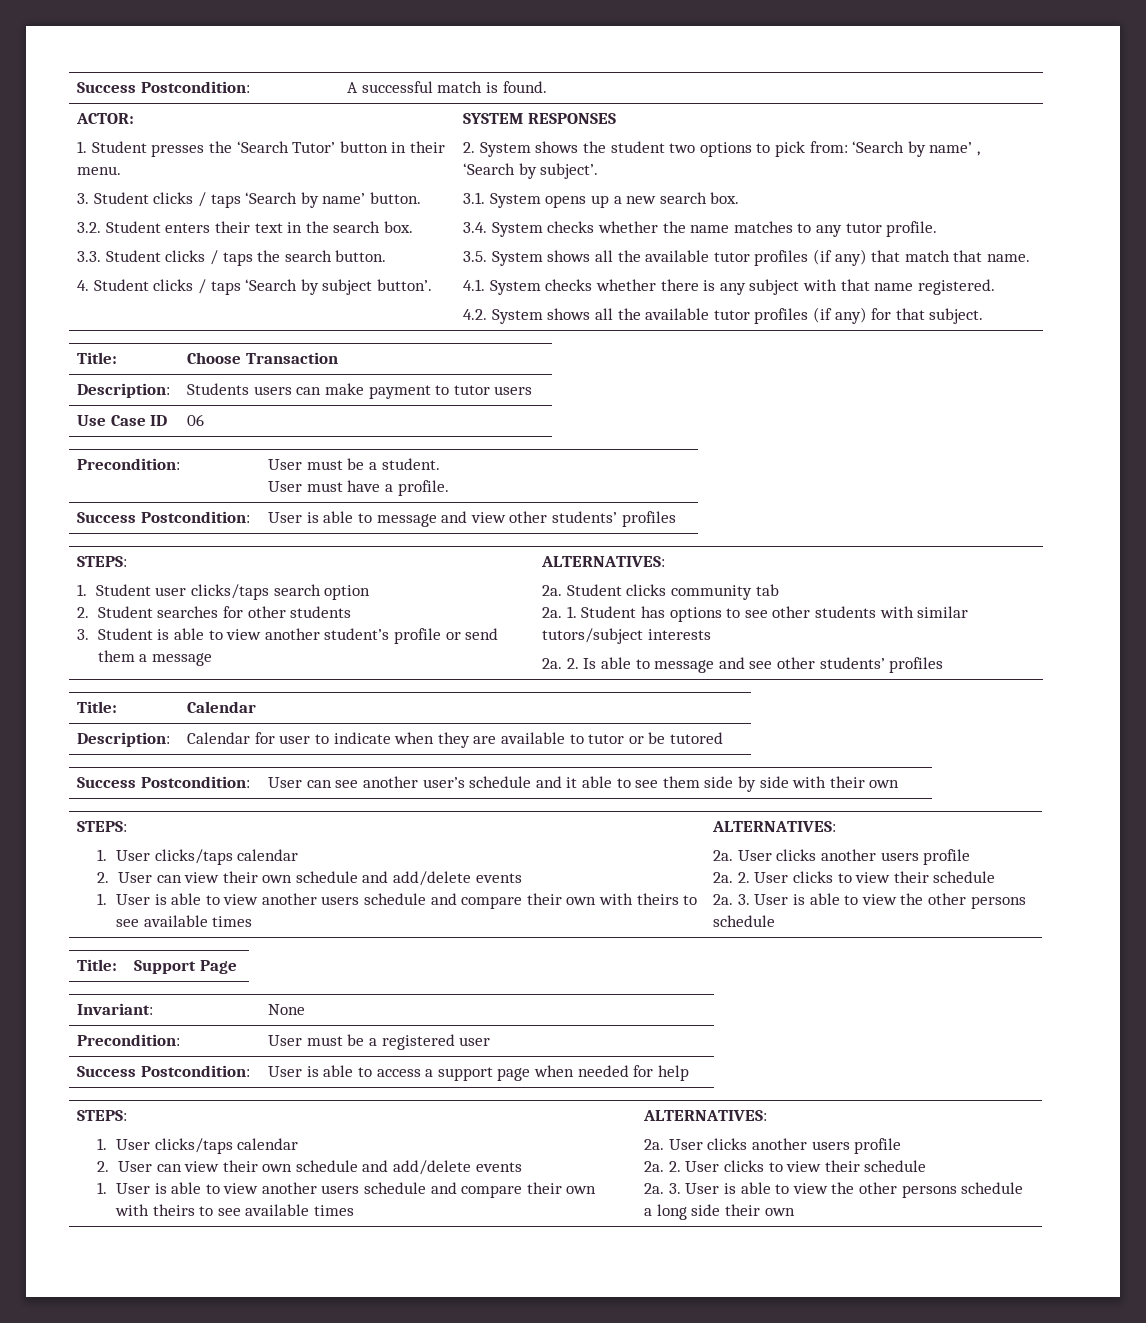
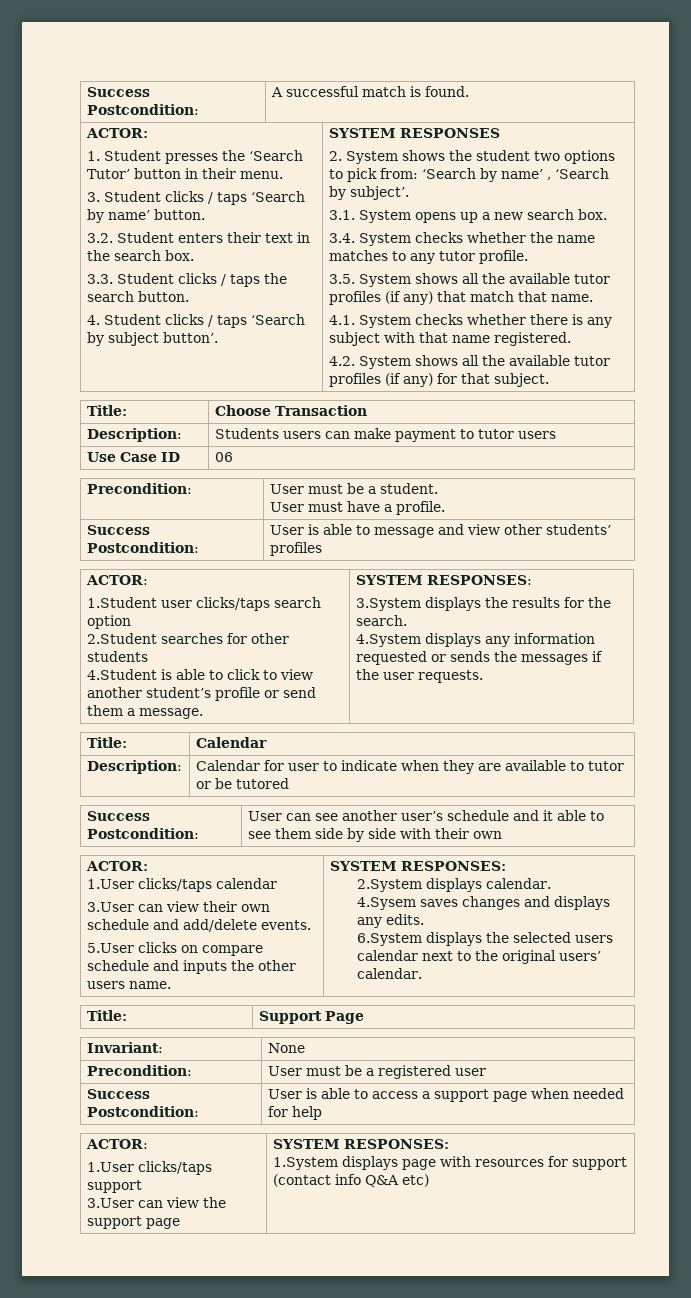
  Success Postcondition: | User is able to message and view other students’ profiles
- STEPS:
- 1. Student user clicks/taps search option
+ ACTOR:
+ 1.Student user clicks/taps search option
- 2. Student searches for other students
+ 2.Student searches for other students
- 3. Student is able to view another student’s profile or send them a message | ALTERNATIVES:
- 2a. Student clicks community tab
- 2a. 1. Student has options to see other students with similar tutors/subject interests
- 2a. 2. Is able to message and see other students’ profiles
+ 4.Student is able to click to view another student’s profile or send them a message. | SYSTEM RESPONSES:
+ 3.System displays the results for the search.
+ 4.System displays any information requested or sends the messages if the user requests.
  Success Postcondition: | User can see another user’s schedule and it able to see them side by side with their own
- STEPS:
- 1. User clicks/taps calendar
- 2. User can view their own schedule and add/delete events
- 1. User is able to view another users schedule and compare their own with theirs to see available times | ALTERNATIVES:
- 2a. User clicks another users profile
- 2a. 2. User clicks to view their schedule
- 2a. 3. User is able to view the other persons schedule
+ ACTOR:
+ 1.User clicks/taps calendar
+ 3.User can view their own schedule and add/delete events.
+ 5.User clicks on compare schedule and inputs the other users name. | SYSTEM RESPONSES:
+ 2.System displays calendar.
+ 4.Sysem saves changes and displays any edits.
+ 6.System displays the selected users calendar next to the original users’ calendar.
  Success Postcondition: | User is able to access a support page when needed for help
- STEPS:
- 1. User clicks/taps calendar
- 2. User can view their own schedule and add/delete events
- 1. User is able to view another users schedule and compare their own with theirs to see available times | ALTERNATIVES:
- 2a. User clicks another users profile
- 2a. 2. User clicks to view their schedule
- 2a. 3. User is able to view the other persons schedule a long side their own
+ ACTOR:
+ 1.User clicks/taps support
+ 3.User can view the support page | SYSTEM RESPONSES:
+ 1.System displays page with resources for support (contact info Q&A etc)

